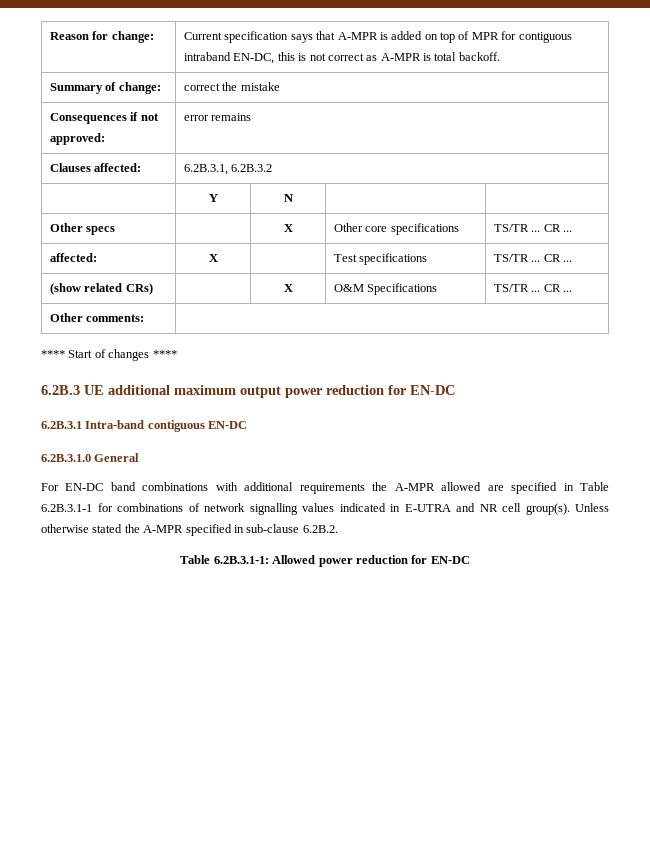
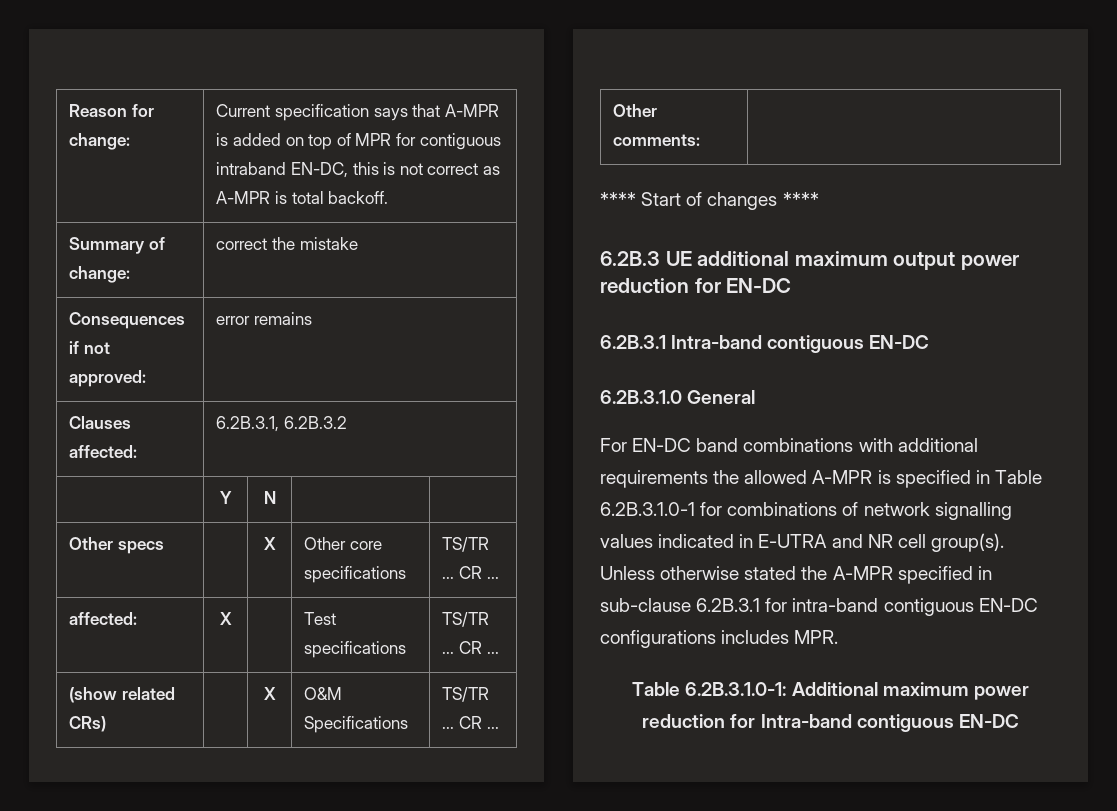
- For EN-DC band combinations with additional requirements the A-MPR allowed are specified in Table 6.2B.3.1-1 for combinations of network signalling values indicated in E-UTRA and NR cell group(s).
+ For EN-DC band combinations with additional requirements the allowed A-MPR is specified in Table 6.2B.3.1.0-1 for combinations of network signalling values indicated in E-UTRA and NR cell group(s).
- Unless otherwise stated the A-MPR specified in sub-clause 6.2B.2.
- Table 6.2B.3.1-1: Allowed power reduction for EN-DC
+ Unless otherwise stated the A-MPR specified in sub-clause 6.2B.3.1 for intra-band contiguous EN-DC configurations includes MPR.
+ Table 6.2B.3.1.0-1: Additional maximum power reduction for Intra-band contiguous EN-DC

